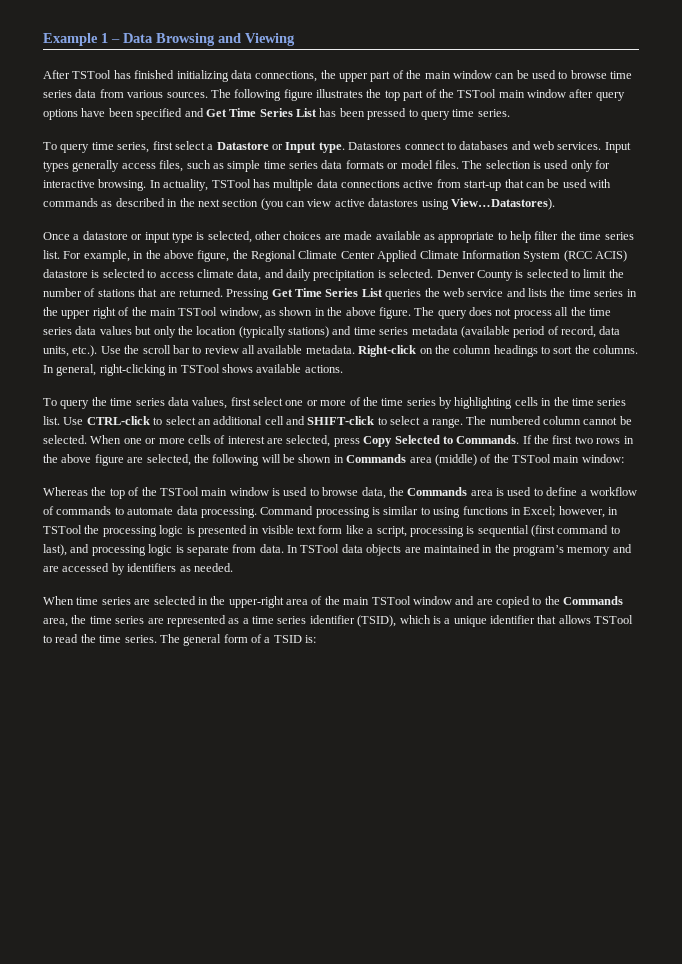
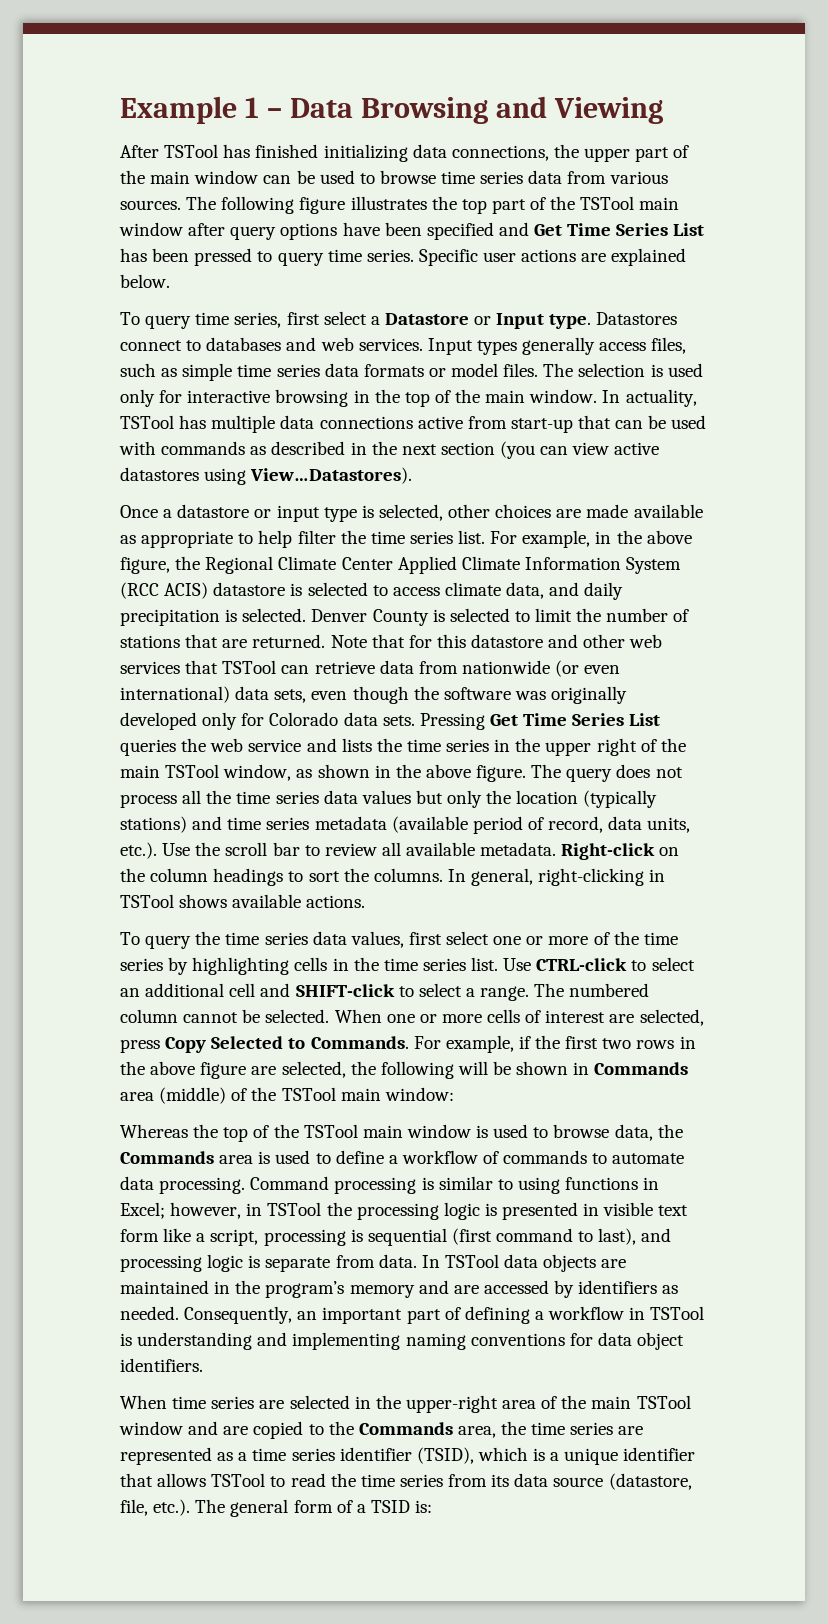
+ Specific user actions are explained below.
- The selection is used only for interactive browsing.
+ The selection is used only for interactive browsing in the top of the main window.
+ Note that for this datastore and other web services that TSTool can retrieve data from nationwide (or even international) data sets, even though the software was originally developed only for Colorado data sets.
- If the first two rows in the above figure are selected, the following will be shown in Commands area (middle) of the TSTool main window:
+ For example, if the first two rows in the above figure are selected, the following will be shown in Commands area (middle) of the TSTool main window:
+ Consequently, an important part of defining a workflow in TSTool is understanding and implementing naming conventions for data object identifiers.
- When time series are selected in the upper-right area of the main TSTool window and are copied to the Commands area, the time series are represented as a time series identifier (TSID), which is a unique identifier that allows TSTool to read the time series. The general form of a TSID is:
+ When time series are selected in the upper-right area of the main TSTool window and are copied to the Commands area, the time series are represented as a time series identifier (TSID), which is a unique identifier that allows TSTool to read the time series from its data source (datastore, file, etc.). The general form of a TSID is:

